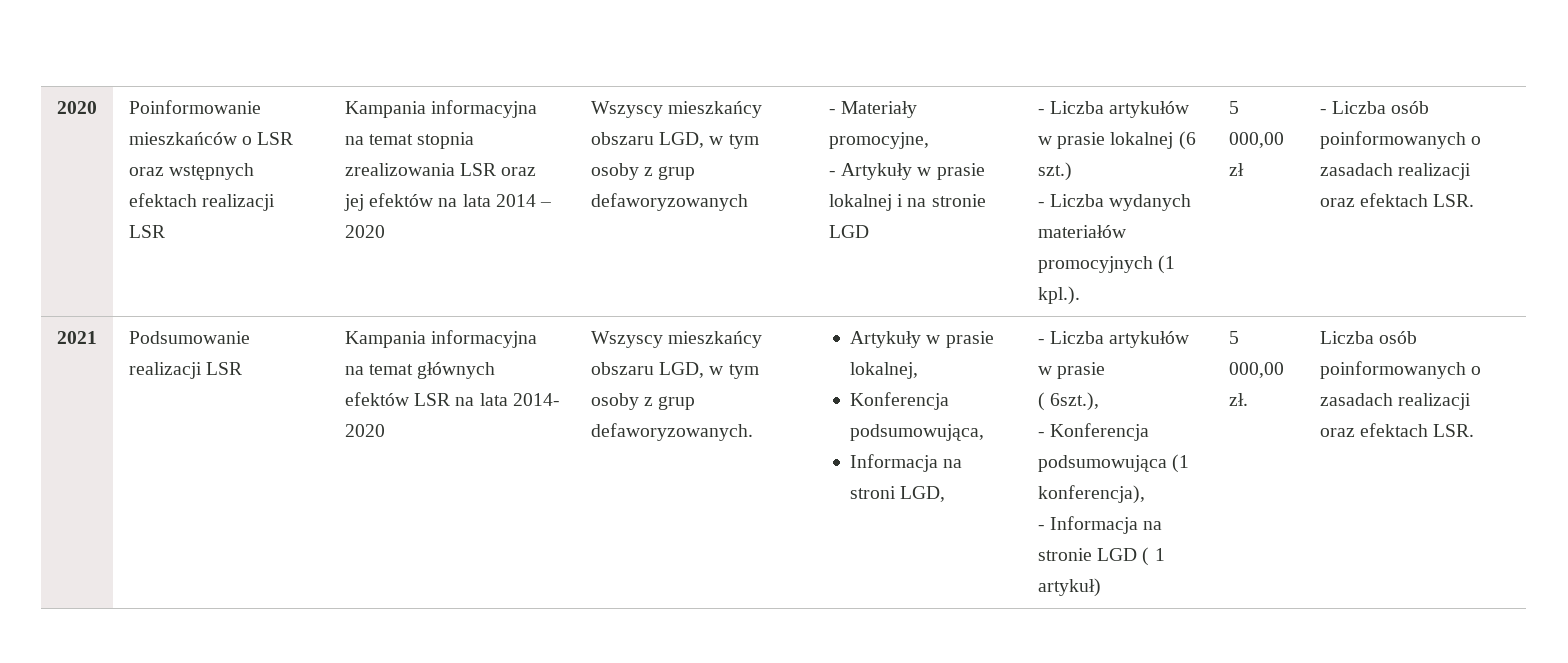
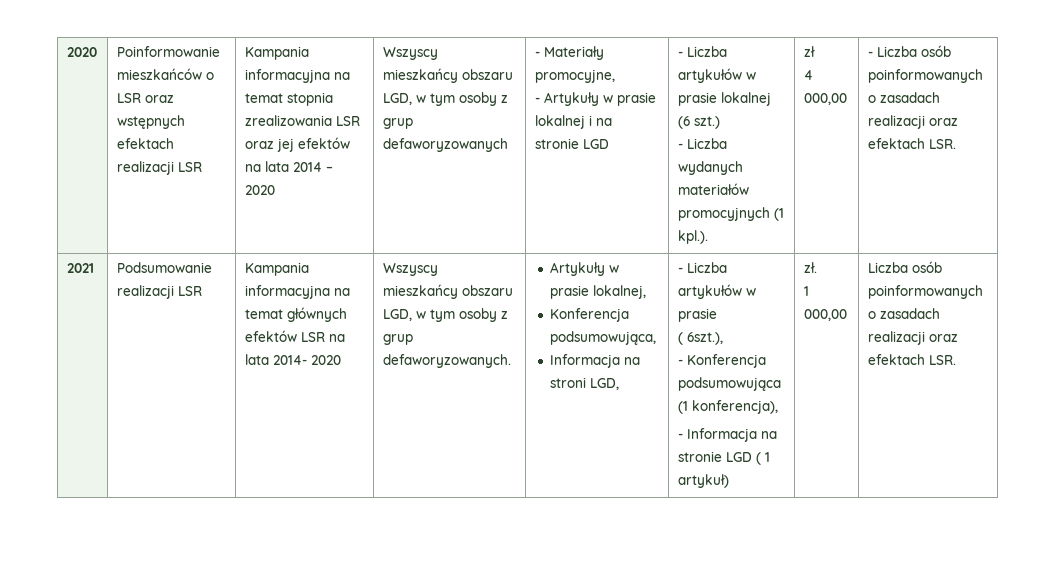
- 5 000,00 zł
+ zł
+ 4 000,00
- 5 000,00 zł.
+ zł.
+ 1 000,00

